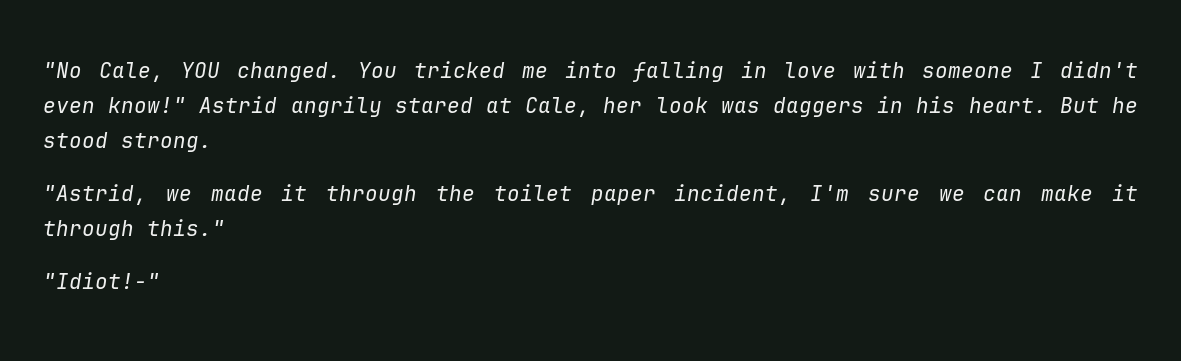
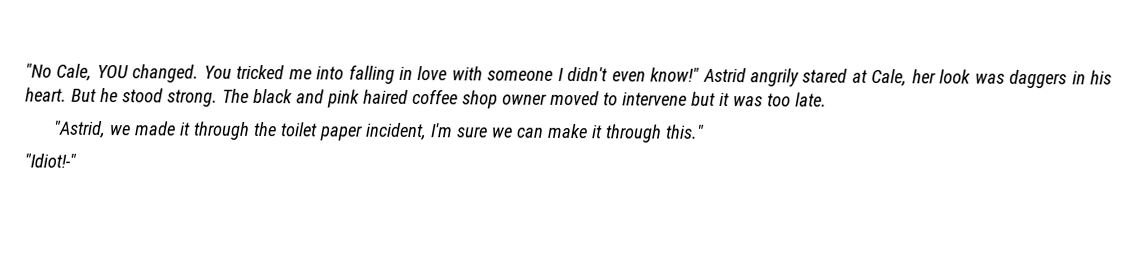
+ The black and pink haired coffee shop owner moved to intervene but it was too late.

